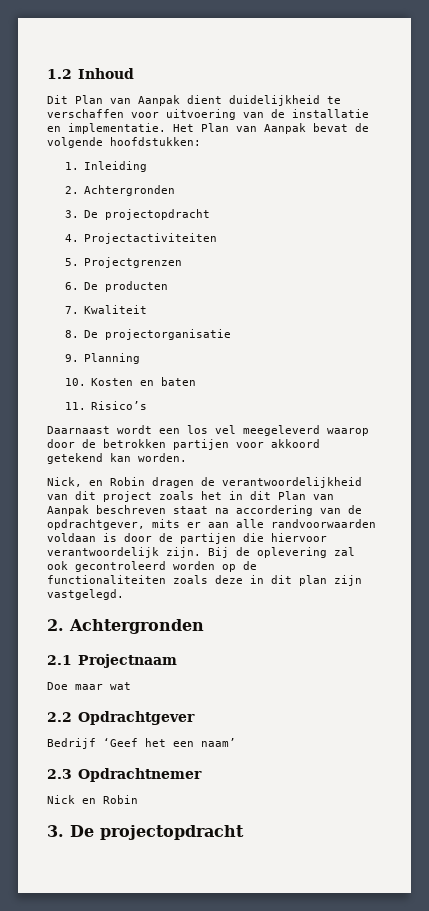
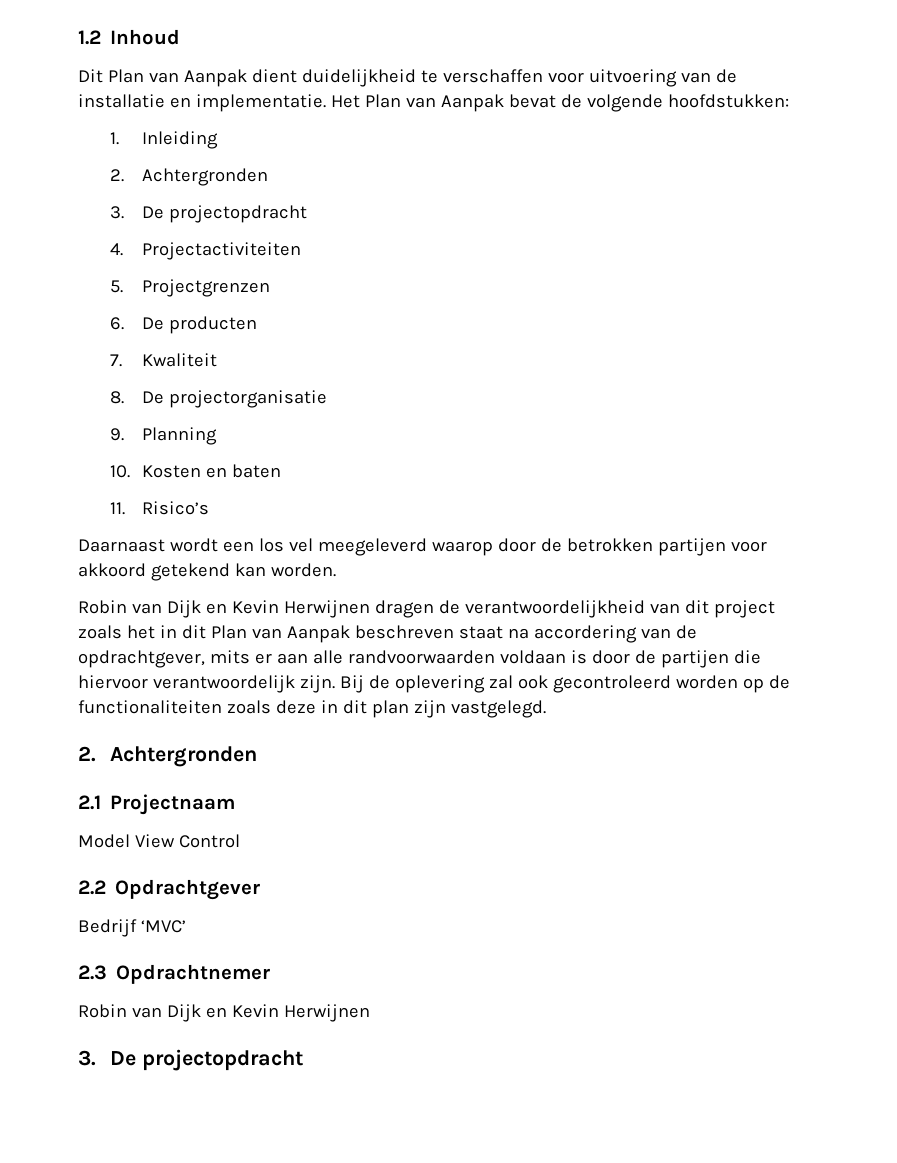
- Nick, en Robin dragen de verantwoordelijkheid van dit project zoals het in dit Plan van Aanpak beschreven staat na accordering van de opdrachtgever, mits er aan alle randvoorwaarden voldaan is door de partijen die hiervoor verantwoordelijk zijn.
+ Robin van Dijk en Kevin Herwijnen dragen de verantwoordelijkheid van dit project zoals het in dit Plan van Aanpak beschreven staat na accordering van de opdrachtgever, mits er aan alle randvoorwaarden voldaan is door de partijen die hiervoor verantwoordelijk zijn.
- Doe maar wat
+ Model View Control
- Bedrijf ‘Geef het een naam’
+ Bedrijf ‘MVC’
  2.3 Opdrachtnemer
- Nick en Robin
+ Robin van Dijk en Kevin Herwijnen

